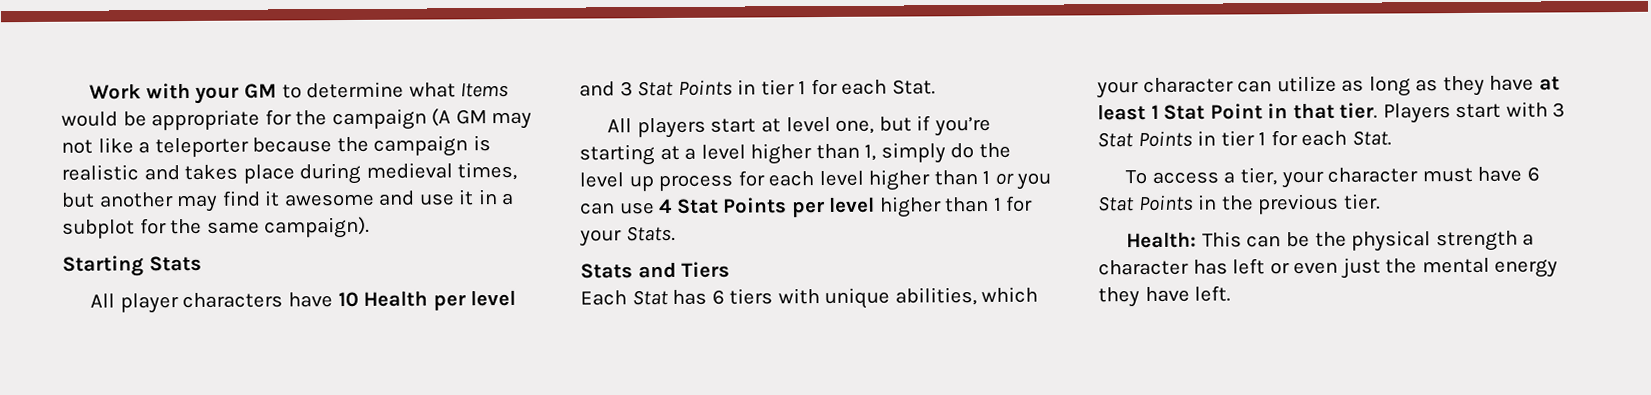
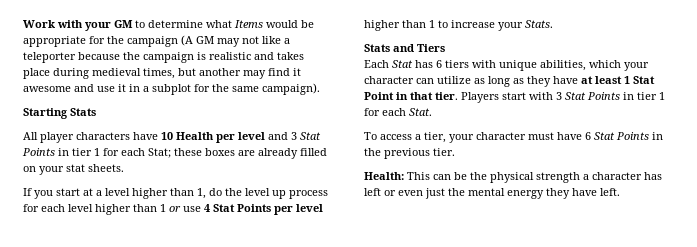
- All player characters have 10 Health per level and 3 Stat Points in tier 1 for each Stat.
- All players start at level one, but if you’re starting at a level higher than 1, simply do the level up process for each level higher than 1 or you can use 4 Stat Points per level higher than 1 for your Stats.
+ All player characters have 10 Health per level and 3 Stat Points in tier 1 for each Stat; these boxes are already filled on your stat sheets.
+ If you start at a level higher than 1, do the level up process for each level higher than 1 or use 4 Stat Points per level higher than 1 to increase your Stats.

